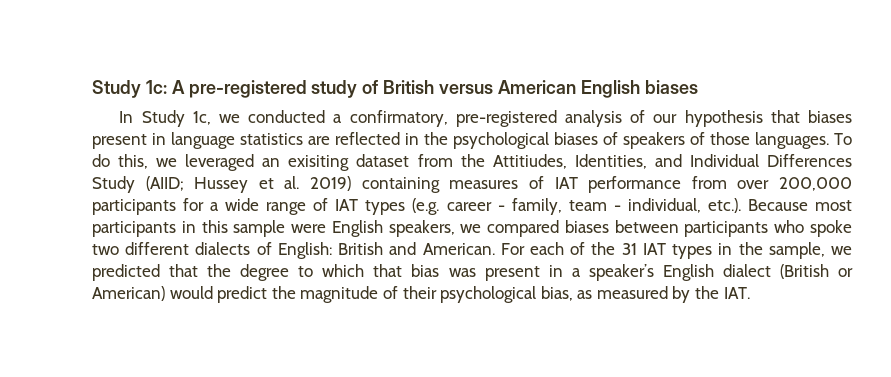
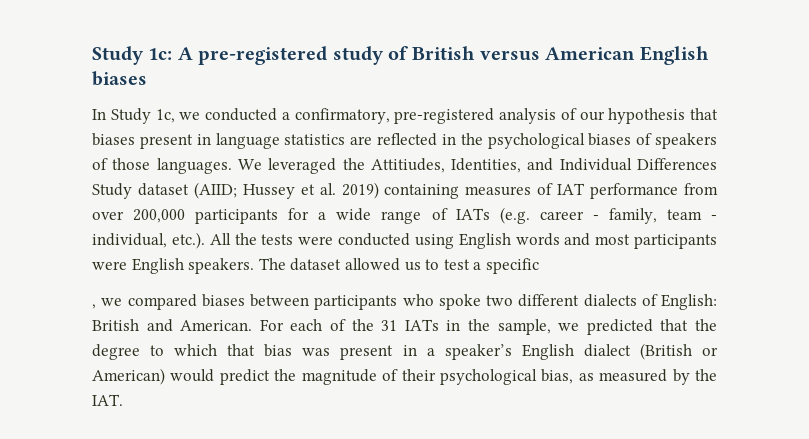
- To do this, we leveraged an exisiting dataset from the Attitiudes, Identities, and Individual Differences Study (AIID; Hussey et al. 2019) containing measures of IAT performance from over 200,000 participants for a wide range of IAT types (e.g. career - family, team - individual, etc.). Because most participants in this sample were English speakers, we compared biases between participants who spoke two different dialects of English: British and American.
+ We leveraged the Attitiudes, Identities, and Individual Differences Study dataset (AIID; Hussey et al. 2019) containing measures of IAT performance from over 200,000 participants for a wide range of IATs (e.g. career - family, team - individual, etc.). All the tests were conducted using English words and most participants were English speakers. The dataset allowed us to test a specific
+ , we compared biases between participants who spoke two different dialects of English: British and American.
- For each of the 31 IAT types in the sample, we predicted that the degree to which that bias was present in a speaker’s English dialect (British or American) would predict the magnitude of their psychological bias, as measured by the IAT.
+ For each of the 31 IATs in the sample, we predicted that the degree to which that bias was present in a speaker’s English dialect (British or American) would predict the magnitude of their psychological bias, as measured by the IAT.

